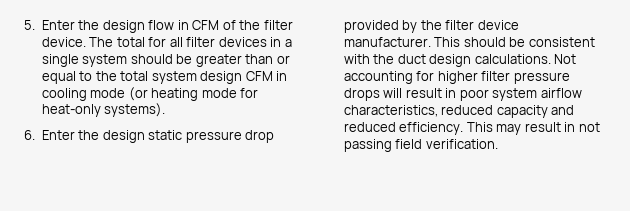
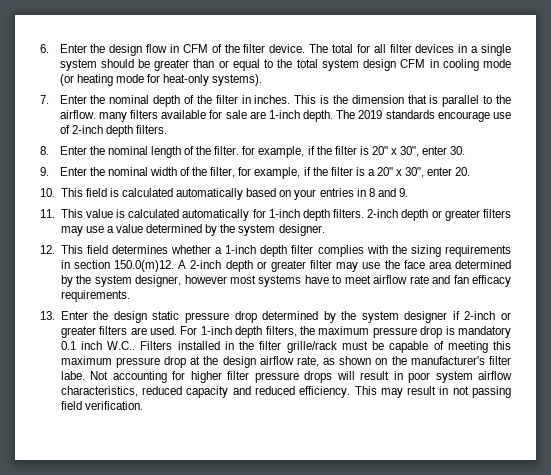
- 5. Enter the design flow in CFM of the filter device.
+ 6. Enter the design flow in CFM of the filter device.
- 6. Enter the design static pressure drop provided by the filter device manufacturer. This should be consistent with the duct design calculations.
+ 7. Enter the nominal depth of the filter in inches. This is the dimension that is parallel to the airflow. many filters available for sale are 1-inch depth. The 2019 standards encourage use of 2-inch depth filters.
+ 8. Enter the nominal length of the filter. for example, if the filter is 20" x 30", enter 30.
+ 9. Enter the nominal width of the filter, for example, if the filter is a 20" x 30", enter 20.
+ 10. This field is calculated automatically based on your entries in 8 and 9.
+ 11. This value is calculated automatically for 1-inch depth filters. 2-inch depth or greater filters may use a value determined by the system designer.
+ 12. This field determines whether a 1-inch depth filter complies with the sizing requirements in section 150.0(m)12. A 2-inch depth or greater filter may use the face area determined by the system designer, however most systems have to meet airflow rate and fan efficacy requirements.
+ 13. Enter the design static pressure drop determined by the system designer if 2-inch or greater filters are used. For 1-inch depth filters, the maximum pressure drop is mandatory 0.1 inch W.C.. Filters installed in the filter grille/rack must be capable of meeting this maximum pressure drop at the design airflow rate, as shown on the manufacturer's filter labe.

